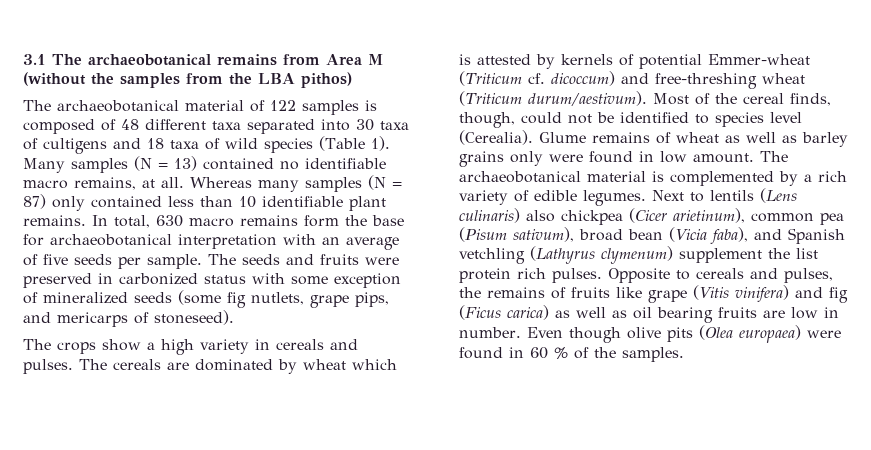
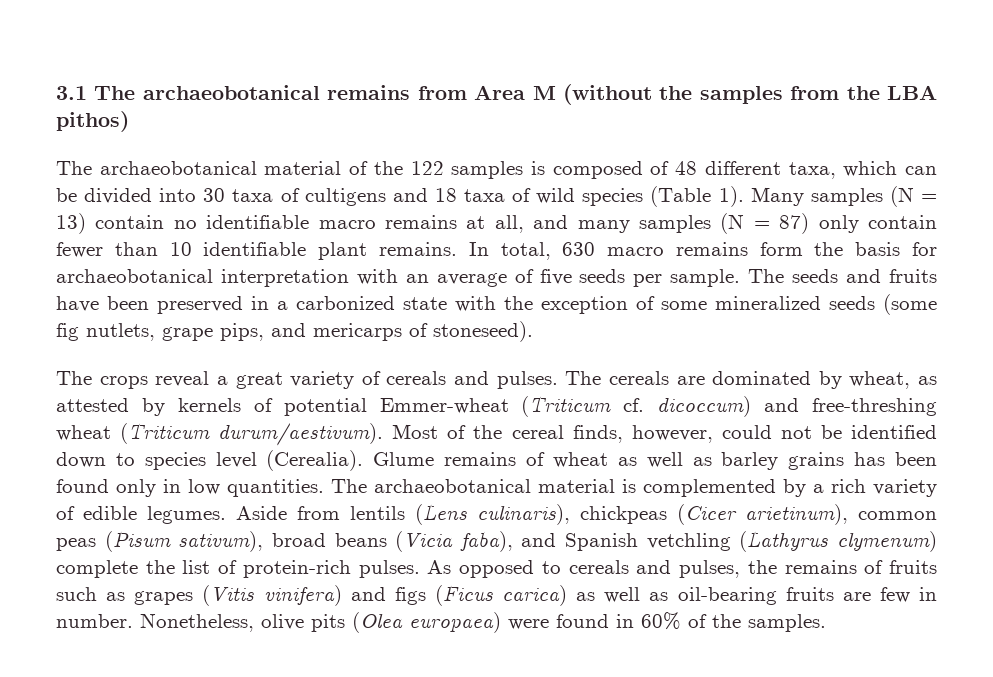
- The archaeobotanical material of 122 samples is composed of 48 different taxa separated into 30 taxa of cultigens and 18 taxa of wild species (Table 1).
+ The archaeobotanical material of the 122 samples is composed of 48 different taxa, which can be divided into 30 taxa of cultigens and 18 taxa of wild species (Table 1).
- Many samples (N = 13) contained no identifiable macro remains, at all. Whereas many samples (N = 87) only contained less than 10 identifiable plant remains.
+ Many samples (N = 13) contain no identifiable macro remains at all, and many samples (N = 87) only contain fewer than 10 identifiable plant remains.
- In total, 630 macro remains form the base for archaeobotanical interpretation with an average of five seeds per sample.
+ In total, 630 macro remains form the basis for archaeobotanical interpretation with an average of five seeds per sample.
- The seeds and fruits were preserved in carbonized status with some exception of mineralized seeds (some fig nutlets, grape pips, and mericarps of stoneseed).
+ The seeds and fruits have been preserved in a carbonized state with the exception of some mineralized seeds (some fig nutlets, grape pips, and mericarps of stoneseed).
- The crops show a high variety in cereals and pulses.
+ The crops reveal a great variety of cereals and pulses.
- The cereals are dominated by wheat which is attested by kernels of potential Emmer-wheat (Triticum cf. dicoccum) and free-threshing wheat (Triticum durum/aestivum).
+ The cereals are dominated by wheat, as attested by kernels of potential Emmer-wheat (Triticum cf. dicoccum) and free-threshing wheat (Triticum durum/aestivum).
- Most of the cereal finds, though, could not be identified to species level (Cerealia).
+ Most of the cereal finds, however, could not be identified down to species level (Cerealia).
- Glume remains of wheat as well as barley grains only were found in low amount.
+ Glume remains of wheat as well as barley grains has been found only in low quantities.
- Next to lentils (Lens culinaris) also chickpea (Cicer arietinum), common pea (Pisum sativum), broad bean (Vicia faba), and Spanish vetchling (Lathyrus clymenum) supplement the list protein rich pulses. Opposite to cereals and pulses, the remains of fruits like grape (Vitis vinifera) and fig (Ficus carica) as well as oil bearing fruits are low in number.
+ Aside from lentils (Lens culinaris), chickpeas (Cicer arietinum), common peas (Pisum sativum), broad beans (Vicia faba), and Spanish vetchling (Lathyrus clymenum) complete the list of protein-rich pulses. As opposed to cereals and pulses, the remains of fruits such as grapes (Vitis vinifera) and figs (Ficus carica) as well as oil-bearing fruits are few in number.
- Even though olive pits (Olea europaea) were found in 60 % of the samples.
+ Nonetheless, olive pits (Olea europaea) were found in 60% of the samples.

